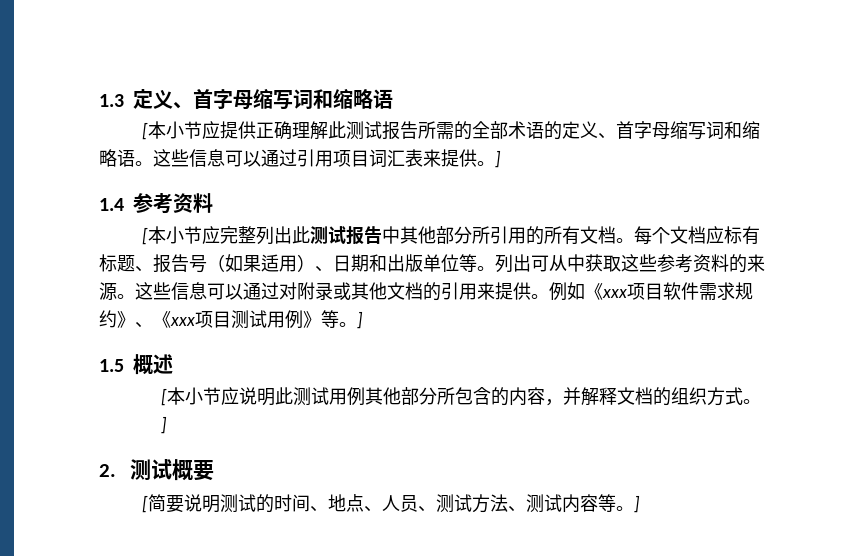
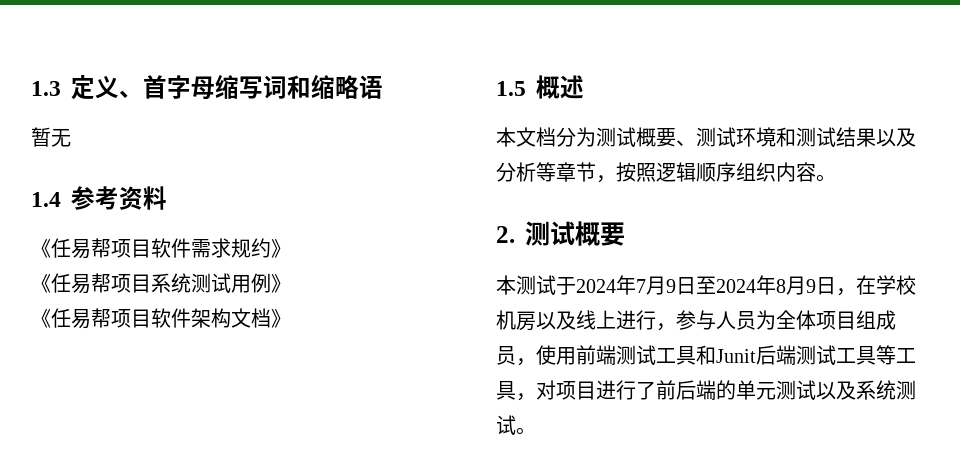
- [本小节应提供正确理解此测试报告所需的全部术语的定义、首字母缩写词和缩略语。这些信息可以通过引用项目词汇表来提供。]
+ 暂无
  1.4参考资料
- [本小节应完整列出此测试报告中其他部分所引用的所有文档。每个文档应标有标题、报告号（如果适用）、日期和出版单位等。列出可从中获取这些参考资料的来源。这些信息可以通过对附录或其他文档的引用来提供。例如《xxx项目软件需求规约》、《xxx项目测试用例》等。]
+ 《任易帮项目软件需求规约》
+ 《任易帮项目系统测试用例》
+ 《任易帮项目软件架构文档》
  1.5概述
- [本小节应说明此测试用例其他部分所包含的内容，并解释文档的组织方式。]
+ 本文档分为测试概要、测试环境和测试结果以及分析等章节，按照逻辑顺序组织内容。
- [简要说明测试的时间、地点、人员、测试方法、测试内容等。]
+ 本测试于2024年7月9日至2024年8月9日，在学校机房以及线上进行，参与人员为全体项目组成员，使用前端测试工具和Junit后端测试工具等工具，对项目进行了前后端的单元测试以及系统测试。

